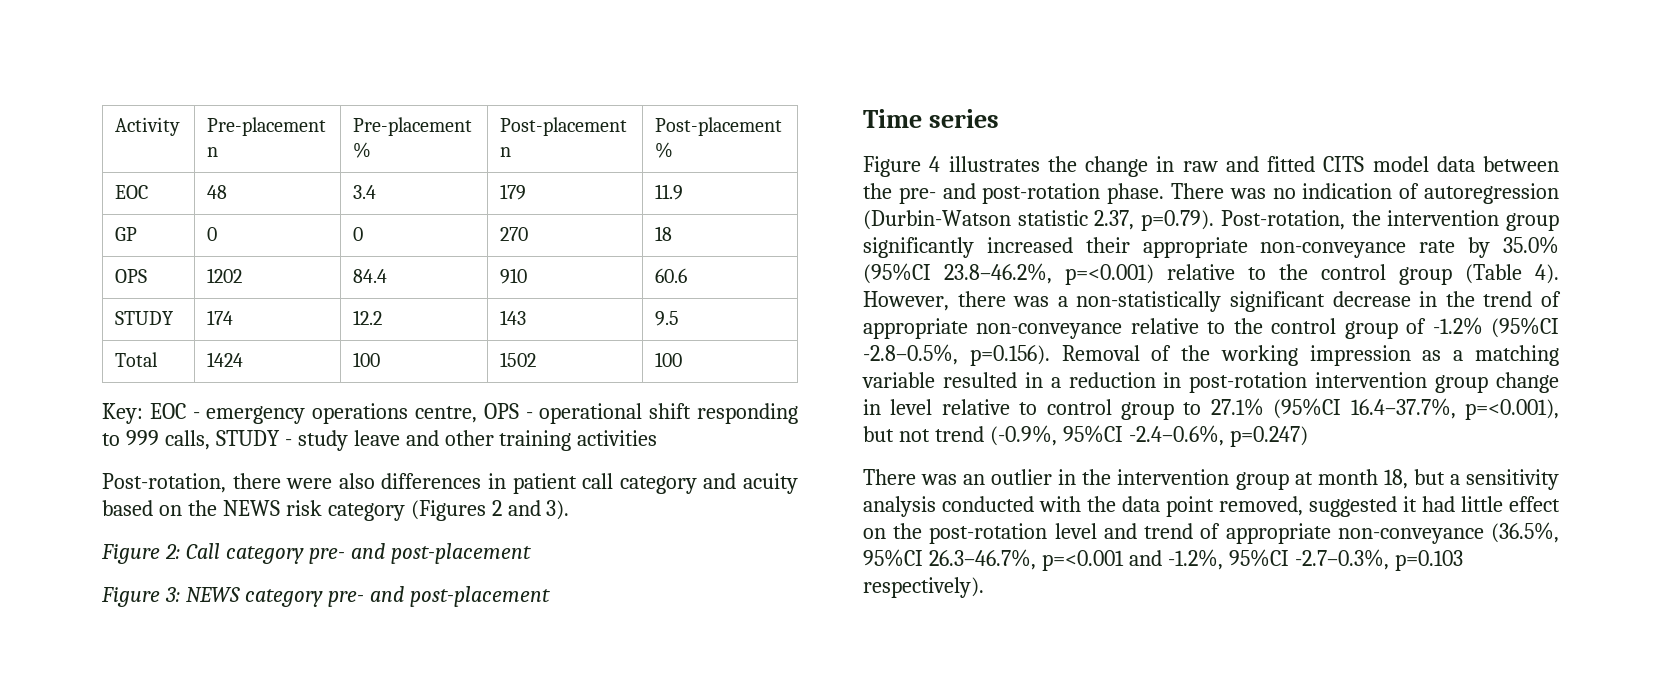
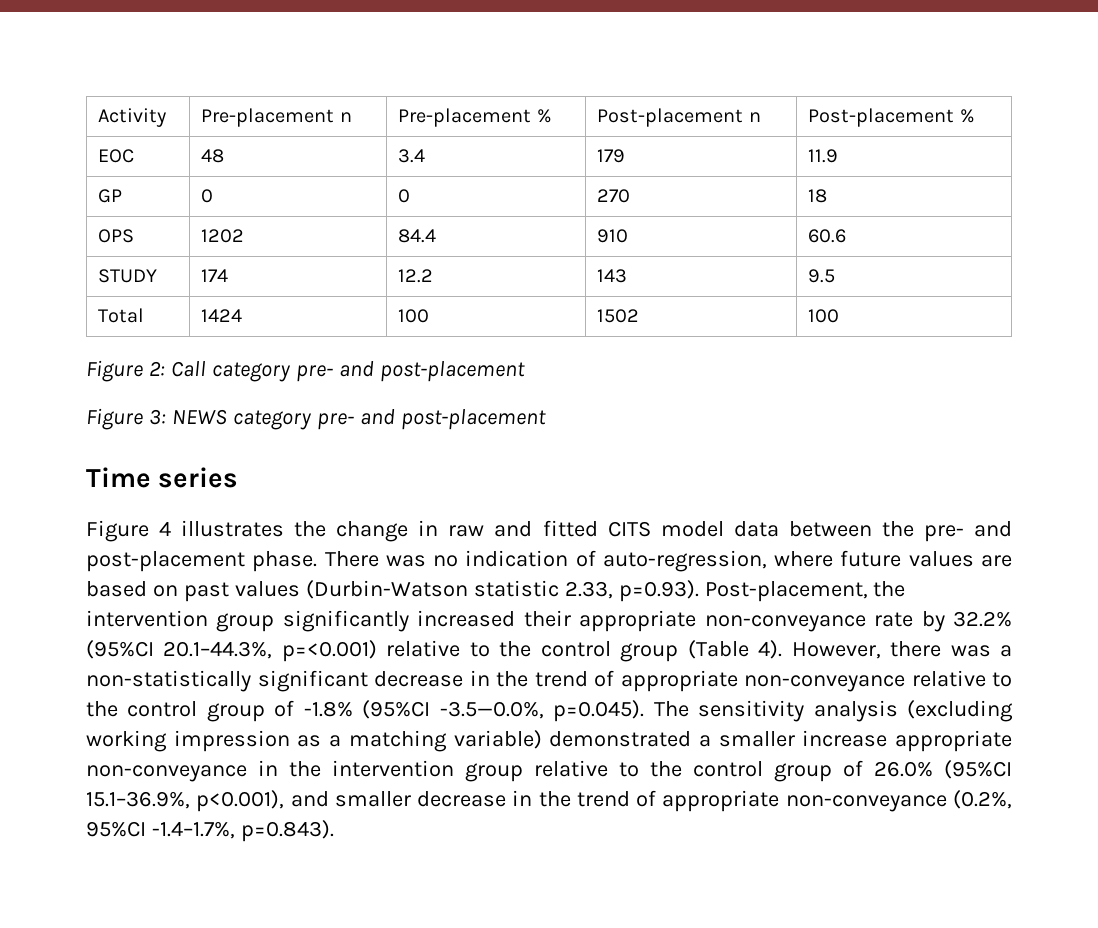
- Key: EOC - emergency operations centre, OPS - operational shift responding to 999 calls, STUDY - study leave and other training activities
- Post-rotation, there were also differences in patient call category and acuity based on the NEWS risk category (Figures 2 and 3).
- Figure 4 illustrates the change in raw and fitted CITS model data between the pre- and post-rotation phase.
+ Figure 4 illustrates the change in raw and fitted CITS model data between the pre- and post-placement phase.
- There was no indication of autoregression (Durbin-Watson statistic 2.37, p=0.79). Post-rotation, the intervention group significantly increased their appropriate non-conveyance rate by 35.0% (95%CI 23.8–46.2%, p=<0.001) relative to the control group (Table 4).
+ There was no indication of auto-regression, where future values are based on past values (Durbin-Watson statistic 2.33, p=0.93). Post-placement, the intervention group significantly increased their appropriate non-conveyance rate by 32.2% (95%CI 20.1–44.3%, p=<0.001) relative to the control group (Table 4).
- However, there was a non-statistically significant decrease in the trend of appropriate non-conveyance relative to the control group of -1.2% (95%CI -2.8–0.5%, p=0.156). Removal of the working impression as a matching variable resulted in a reduction in post-rotation intervention group change in level relative to control group to 27.1% (95%CI 16.4–37.7%, p=<0.001), but not trend (-0.9%, 95%CI -2.4–0.6%, p=0.247)
- There was an outlier in the intervention group at month 18, but a sensitivity analysis conducted with the data point removed, suggested it had little effect on the post-rotation level and trend of appropriate non-conveyance (36.5%, 95%CI 26.3–46.7%, p=<0.001 and -1.2%, 95%CI -2.7–0.3%, p=0.103 respectively).
+ However, there was a non-statistically significant decrease in the trend of appropriate non-conveyance relative to the control group of -1.8% (95%CI -3.5—0.0%, p=0.045). The sensitivity analysis (excluding working impression as a matching variable) demonstrated a smaller increase appropriate non-conveyance in the intervention group relative to the control group of 26.0% (95%CI 15.1–36.9%, p<0.001), and smaller decrease in the trend of appropriate non-conveyance (0.2%, 95%CI -1.4–1.7%, p=0.843).

